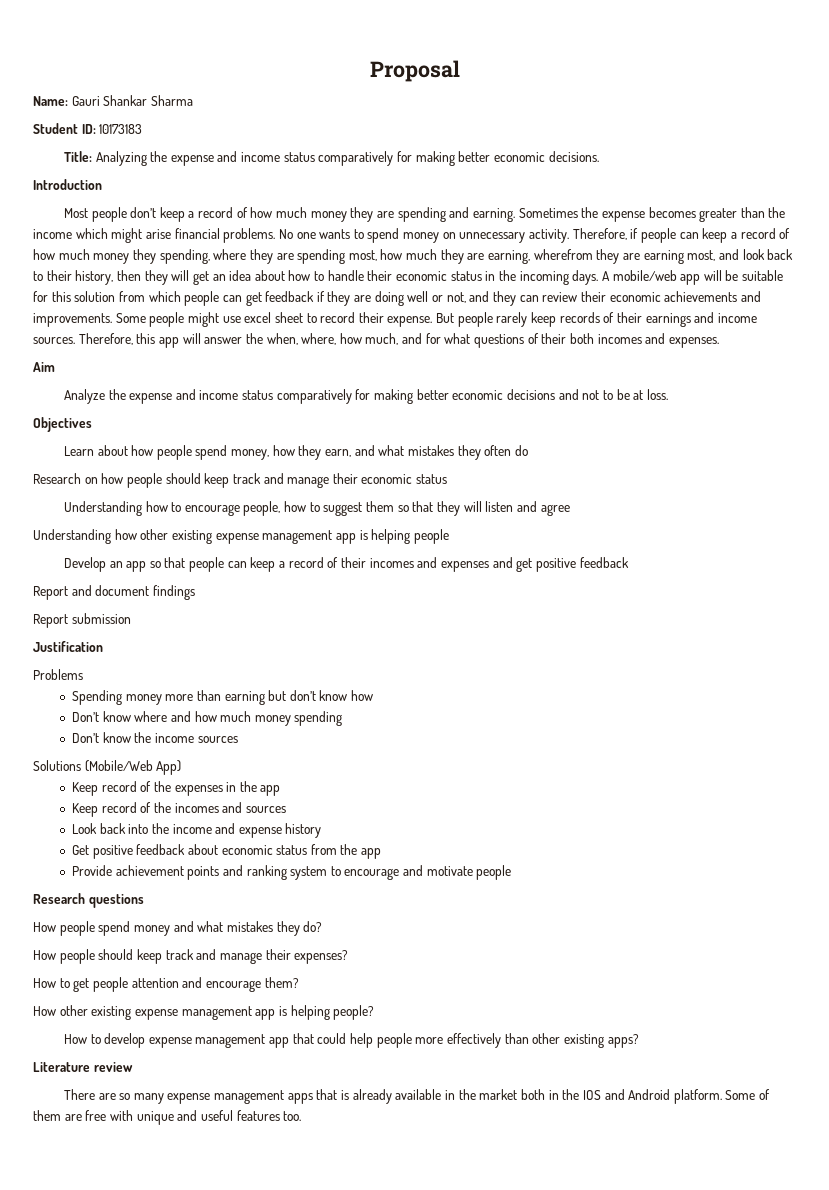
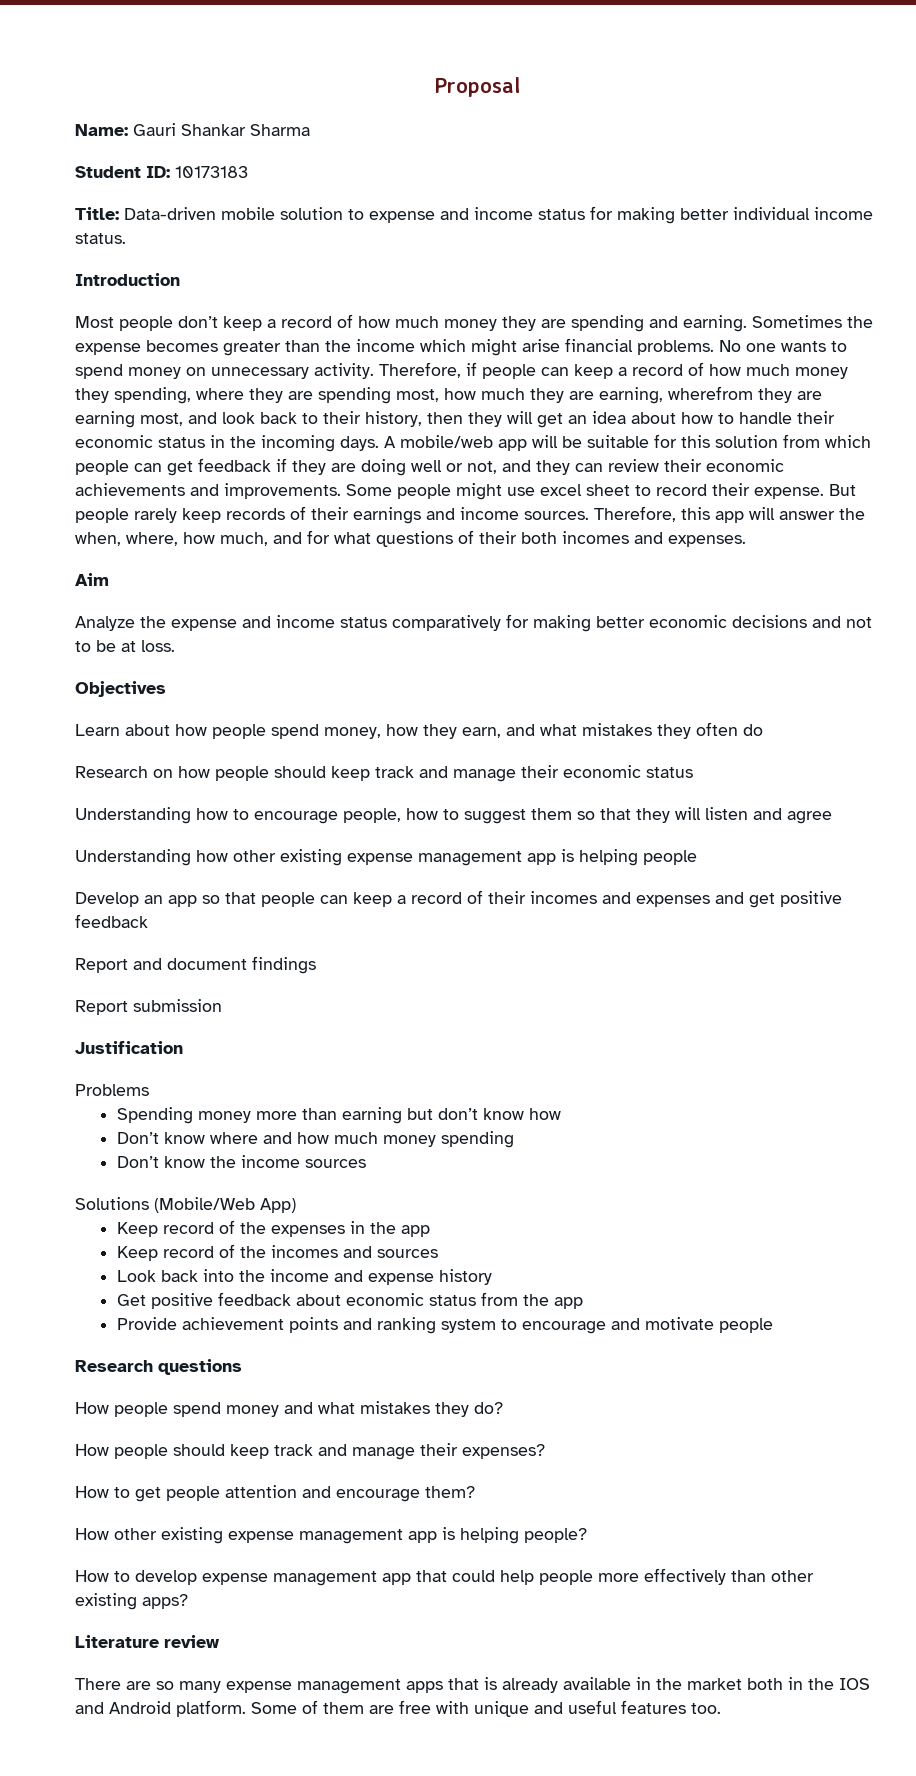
- Title: Analyzing the expense and income status comparatively for making better economic decisions.
+ Title: Data-driven mobile solution to expense and income status for making better individual income status.

